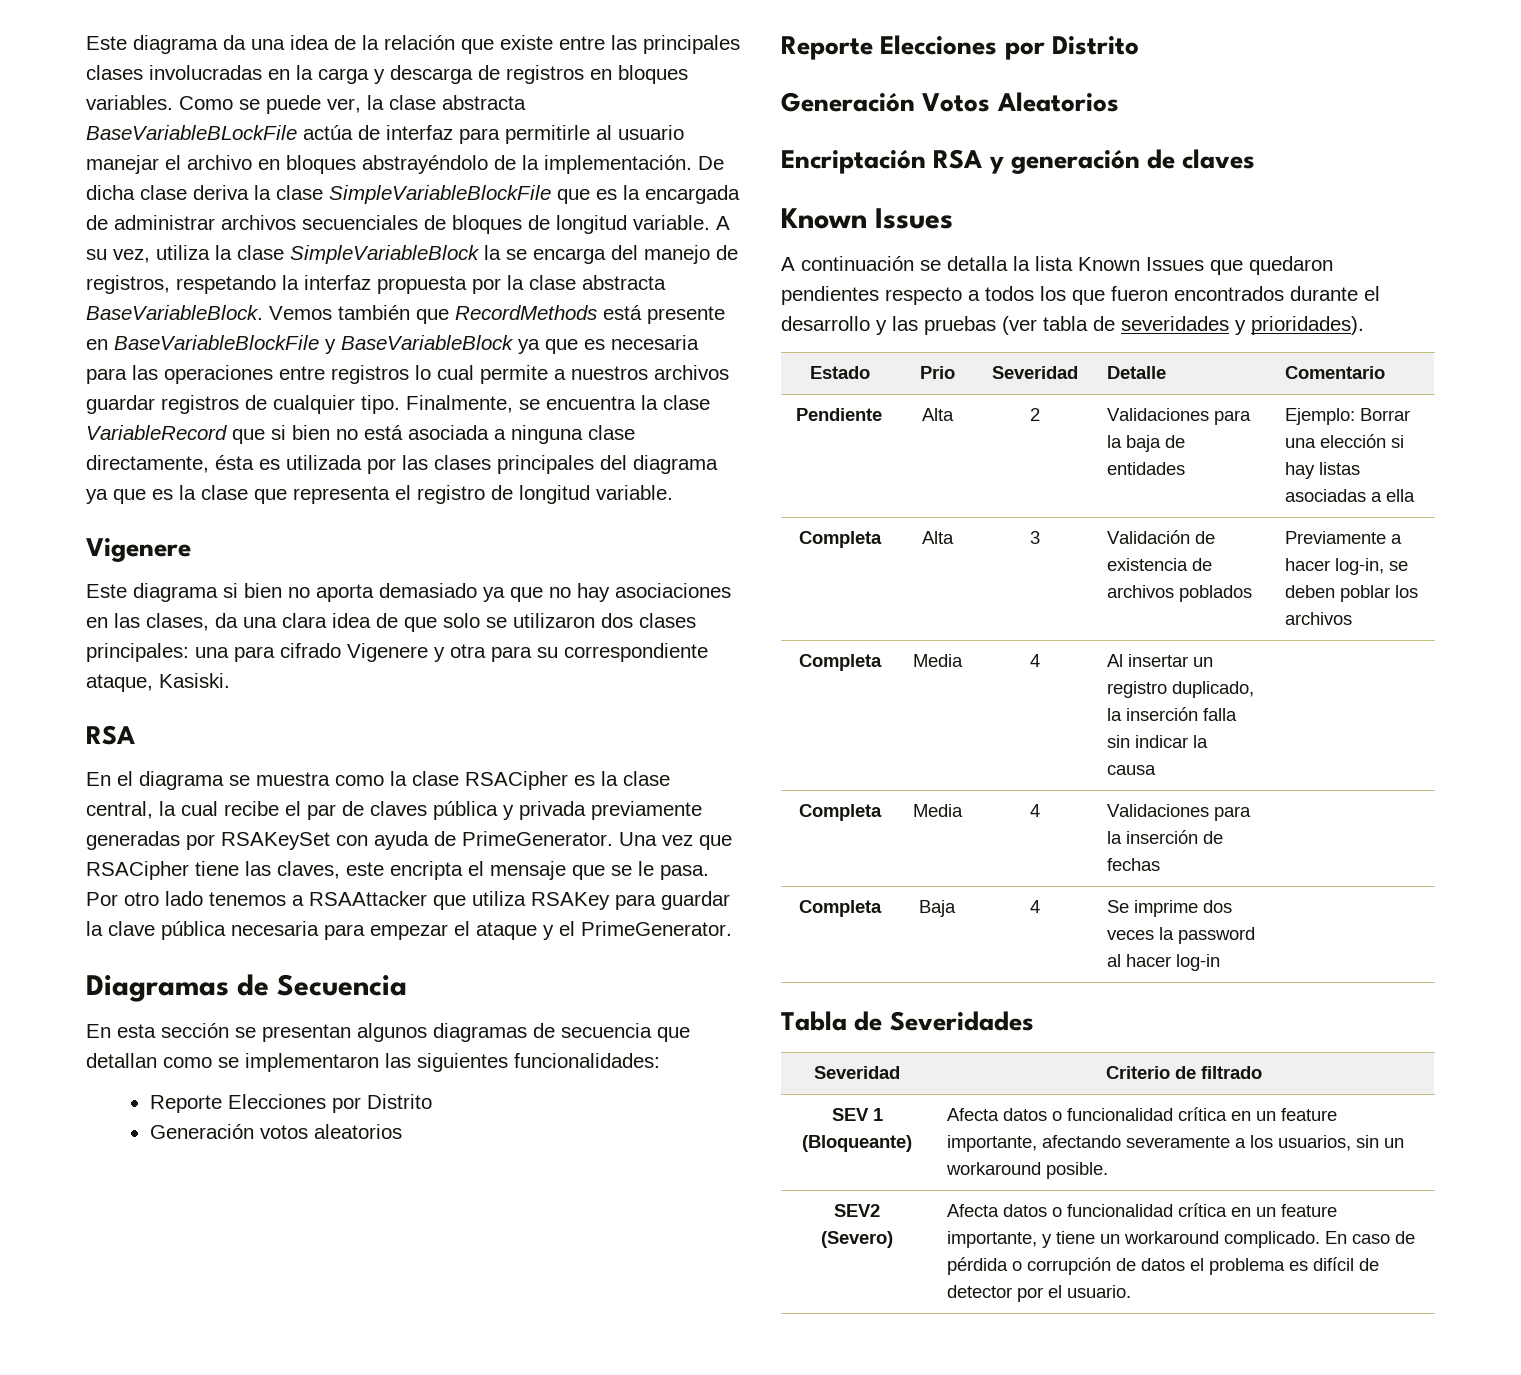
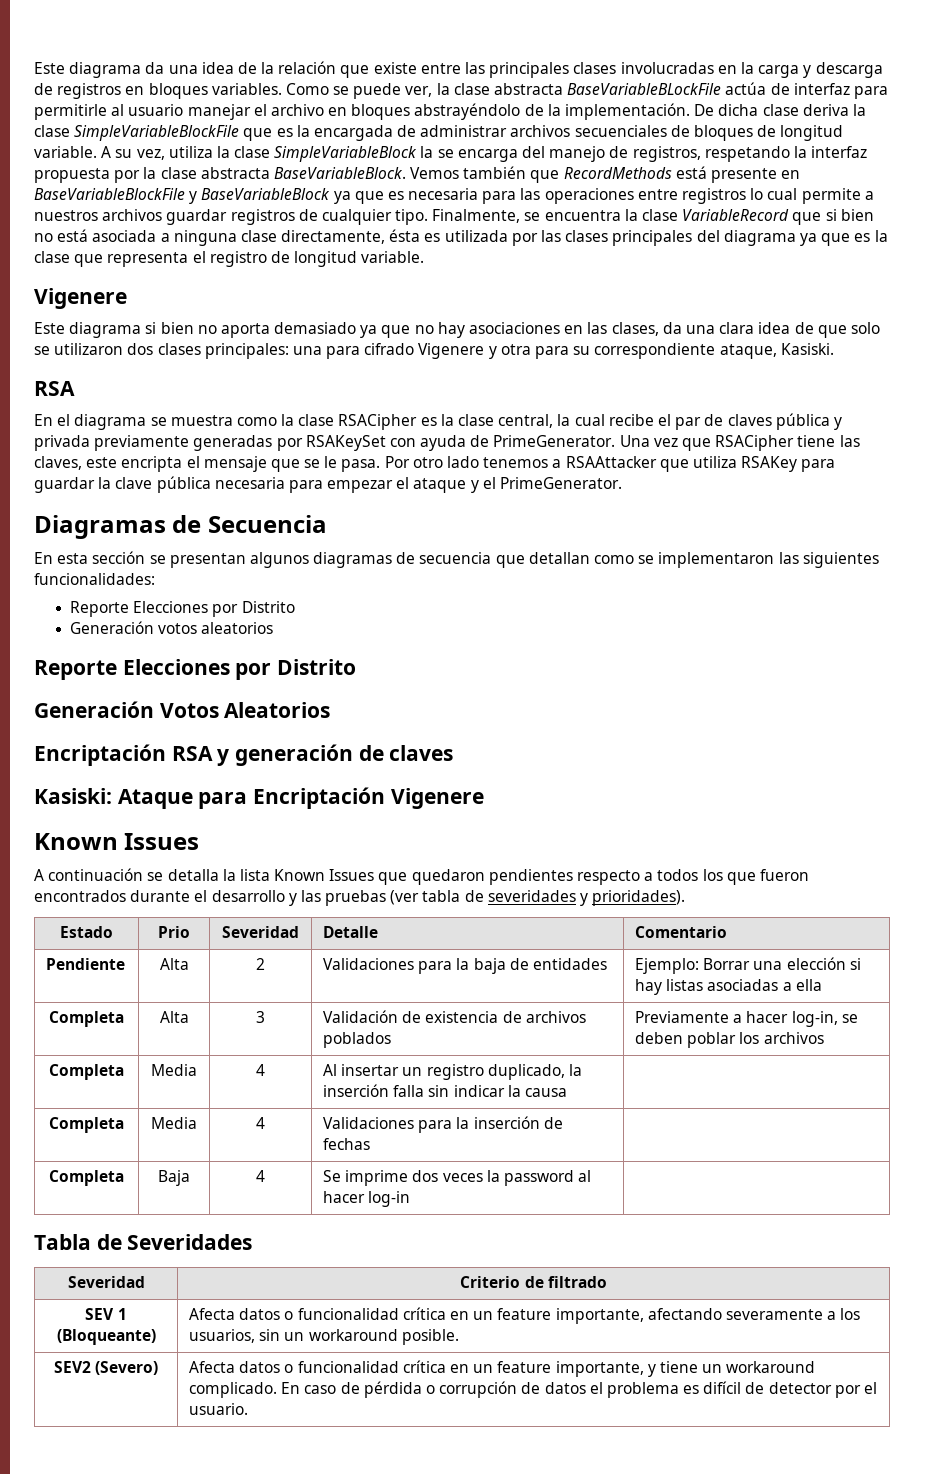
+ Kasiski: Ataque para Encriptación Vigenere

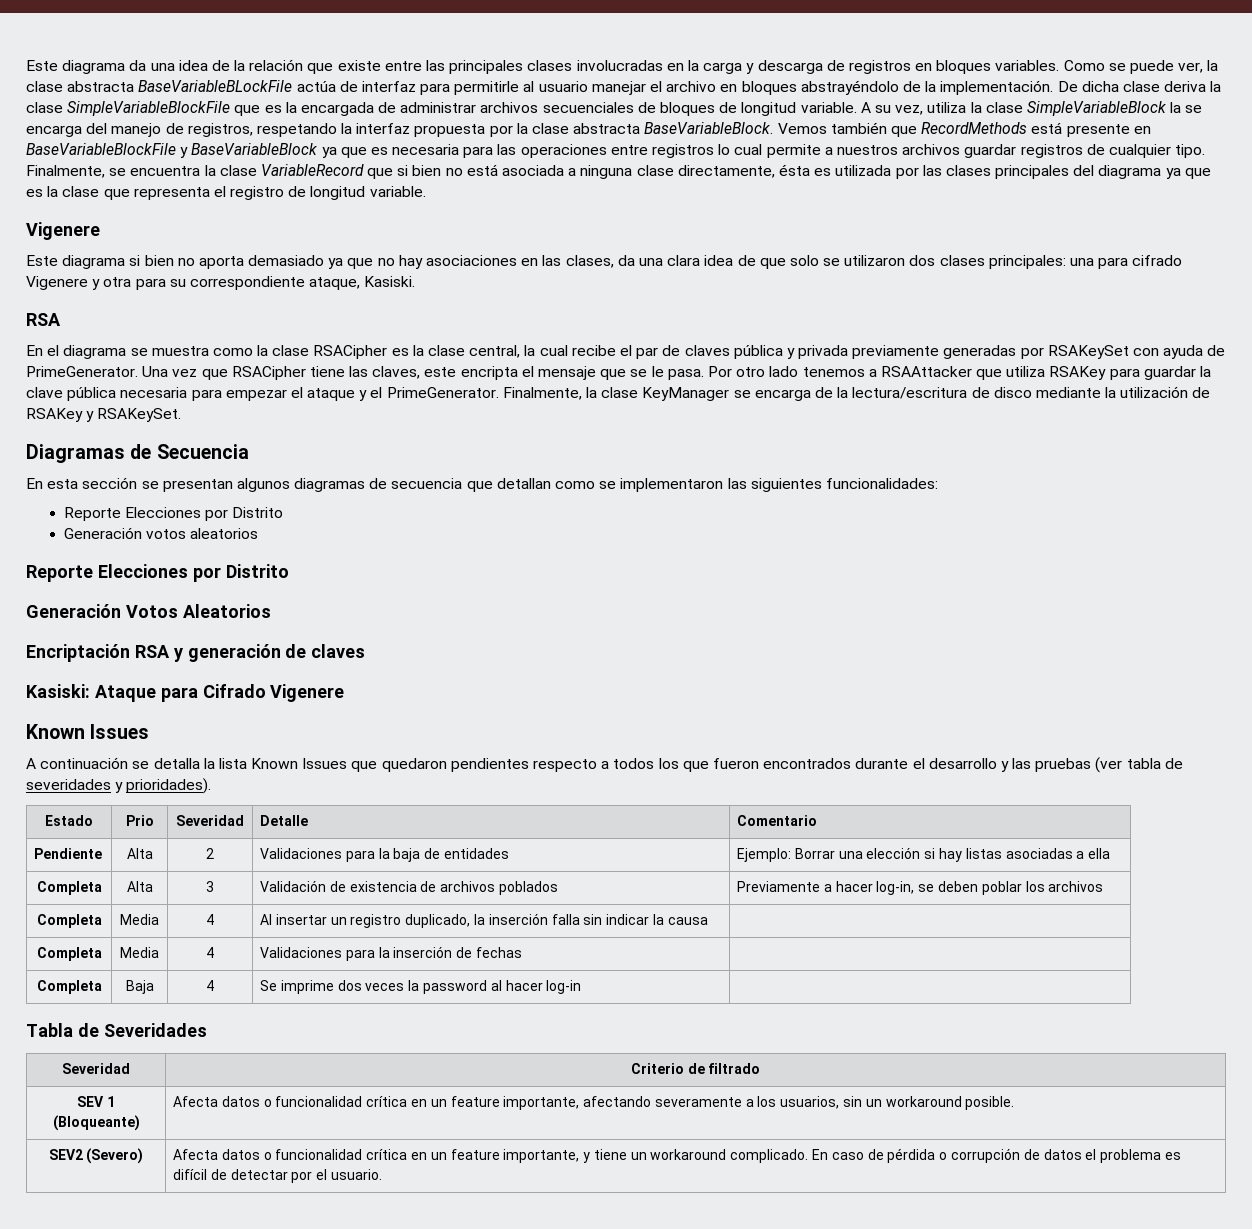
+ Finalmente, la clase KeyManager se encarga de la lectura/escritura de disco mediante la utilización de RSAKey y RSAKeySet.
- Kasiski: Ataque para Encriptación Vigenere
+ Kasiski: Ataque para Cifrado Vigenere
- SEV2 (Severo) | Afecta datos o funcionalidad crítica en un feature importante, y tiene un workaround complicado. En caso de pérdida o corrupción de datos el problema es difícil de detector por el usuario.
+ SEV2 (Severo) | Afecta datos o funcionalidad crítica en un feature importante, y tiene un workaround complicado. En caso de pérdida o corrupción de datos el problema es difícil de detectar por el usuario.

